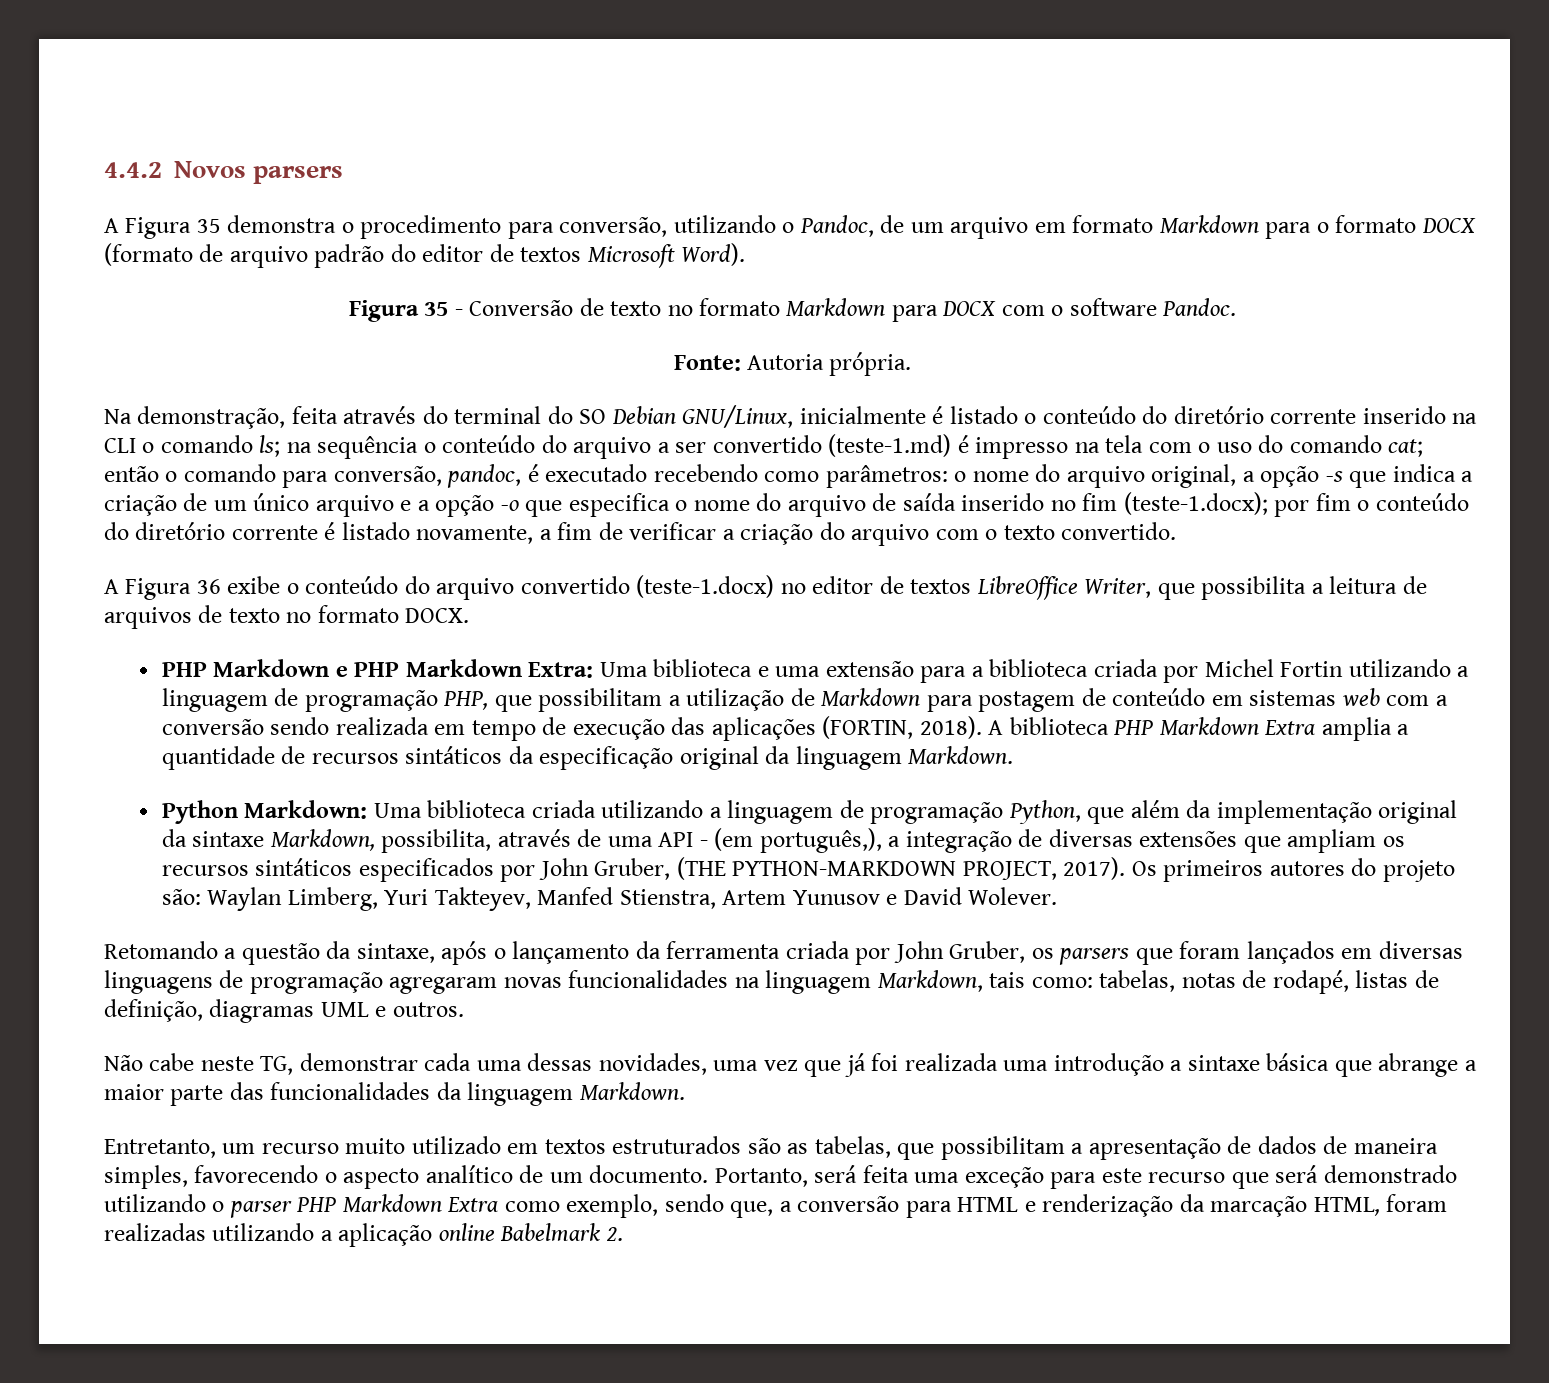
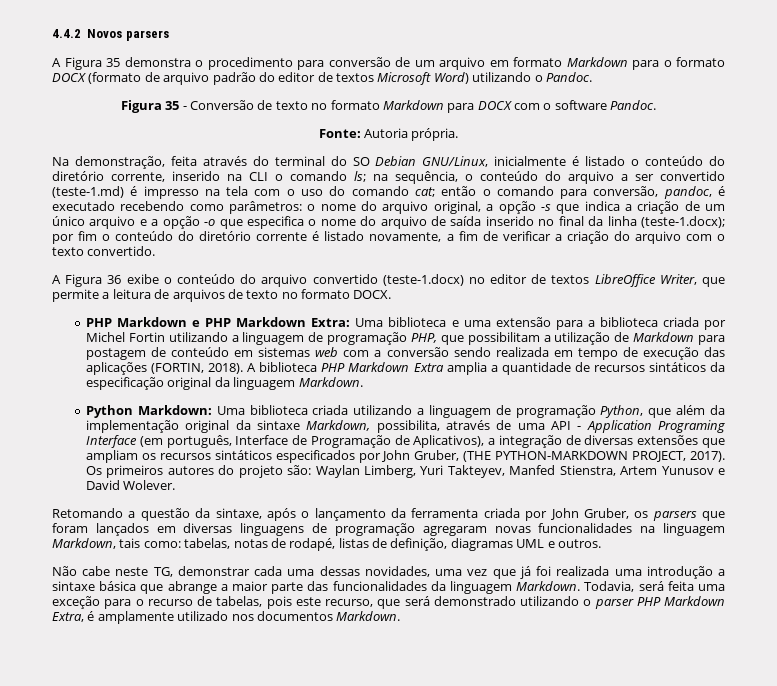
- A Figura 35 demonstra o procedimento para conversão, utilizando o Pandoc, de um arquivo em formato Markdown para o formato DOCX (formato de arquivo padrão do editor de textos Microsoft Word).
+ A Figura 35 demonstra o procedimento para conversão de um arquivo em formato Markdown para o formato DOCX (formato de arquivo padrão do editor de textos Microsoft Word) utilizando o Pandoc.
- Na demonstração, feita através do terminal do SO Debian GNU/Linux, inicialmente é listado o conteúdo do diretório corrente inserido na CLI o comando ls;
+ Na demonstração, feita através do terminal do SO Debian GNU/Linux, inicialmente é listado o conteúdo do diretório corrente, inserido na CLI o comando ls;
- na sequência o conteúdo do arquivo a ser convertido (teste-1.md) é impresso na tela com o uso do comando cat;
+ na sequência, o conteúdo do arquivo a ser convertido (teste-1.md) é impresso na tela com o uso do comando cat;
- o nome do arquivo original, a opção -s que indica a criação de um único arquivo e a opção -o que especifica o nome do arquivo de saída inserido no fim (teste-1.docx);
+ o nome do arquivo original, a opção -s que indica a criação de um único arquivo e a opção -o que especifica o nome do arquivo de saída inserido no final da linha (teste-1.docx);
- A Figura 36 exibe o conteúdo do arquivo convertido (teste-1.docx) no editor de textos LibreOffice Writer, que possibilita a leitura de arquivos de texto no formato DOCX.
+ A Figura 36 exibe o conteúdo do arquivo convertido (teste-1.docx) no editor de textos LibreOffice Writer, que permite a leitura de arquivos de texto no formato DOCX.
- Python Markdown: Uma biblioteca criada utilizando a linguagem de programação Python, que além da implementação original da sintaxe Markdown, possibilita, através de uma API - (em português,), a integração de diversas extensões que ampliam os recursos sintáticos especificados por John Gruber, (THE PYTHON-MARKDOWN PROJECT, 2017).
+ Python Markdown: Uma biblioteca criada utilizando a linguagem de programação Python, que além da implementação original da sintaxe Markdown, possibilita, através de uma API - Application Programing Interface (em português, Interface de Programação de Aplicativos), a integração de diversas extensões que ampliam os recursos sintáticos especificados por John Gruber, (THE PYTHON-MARKDOWN PROJECT, 2017).
- Não cabe neste TG, demonstrar cada uma dessas novidades, uma vez que já foi realizada uma introdução a sintaxe básica que abrange a maior parte das funcionalidades da linguagem Markdown.
- Entretanto, um recurso muito utilizado em textos estruturados são as tabelas, que possibilitam a apresentação de dados de maneira simples, favorecendo o aspecto analítico de um documento. Portanto, será feita uma exceção para este recurso que será demonstrado utilizando o parser PHP Markdown Extra como exemplo, sendo que, a conversão para HTML e renderização da marcação HTML, foram realizadas utilizando a aplicação online Babelmark 2.
+ Não cabe neste TG, demonstrar cada uma dessas novidades, uma vez que já foi realizada uma introdução a sintaxe básica que abrange a maior parte das funcionalidades da linguagem Markdown. Todavia, será feita uma exceção para o recurso de tabelas, pois este recurso, que será demonstrado utilizando o parser PHP Markdown Extra, é amplamente utilizado nos documentos Markdown.

